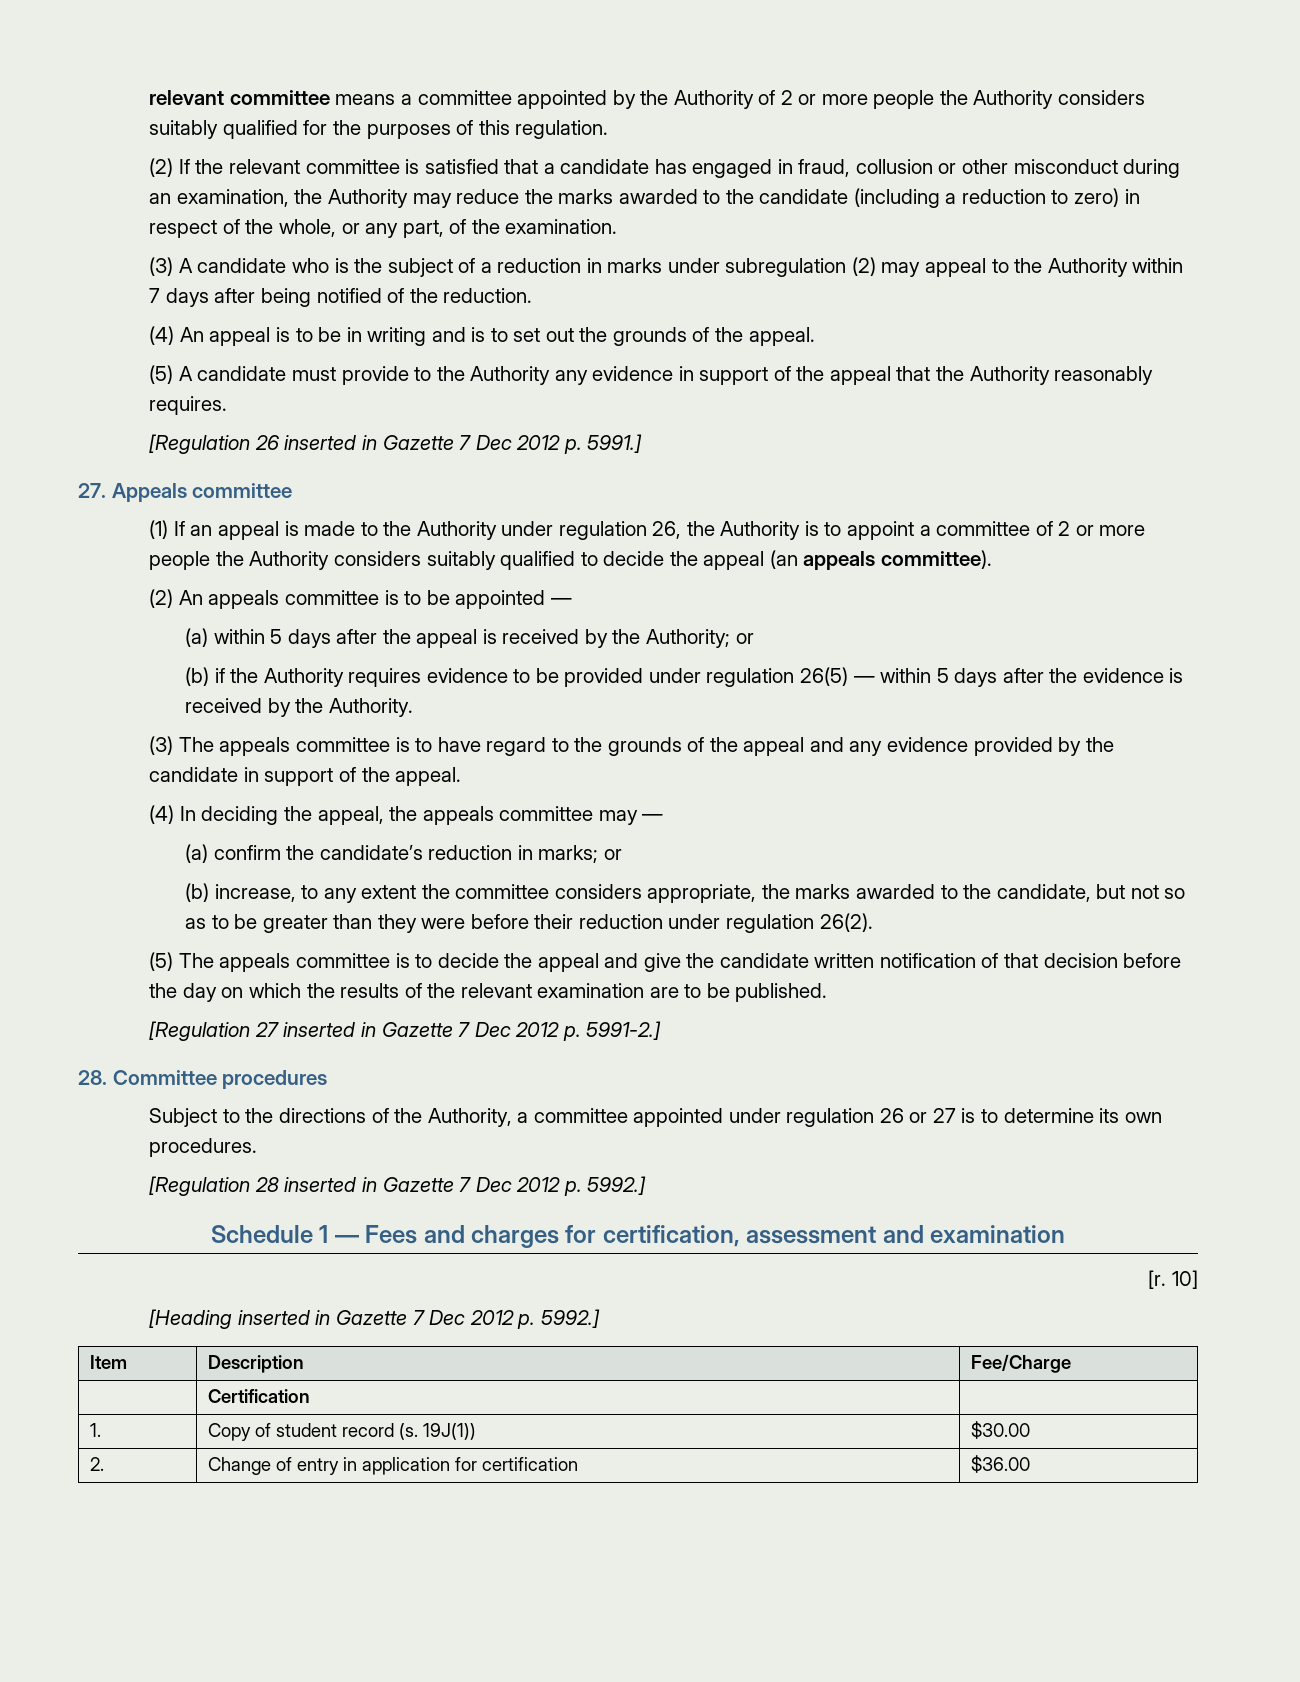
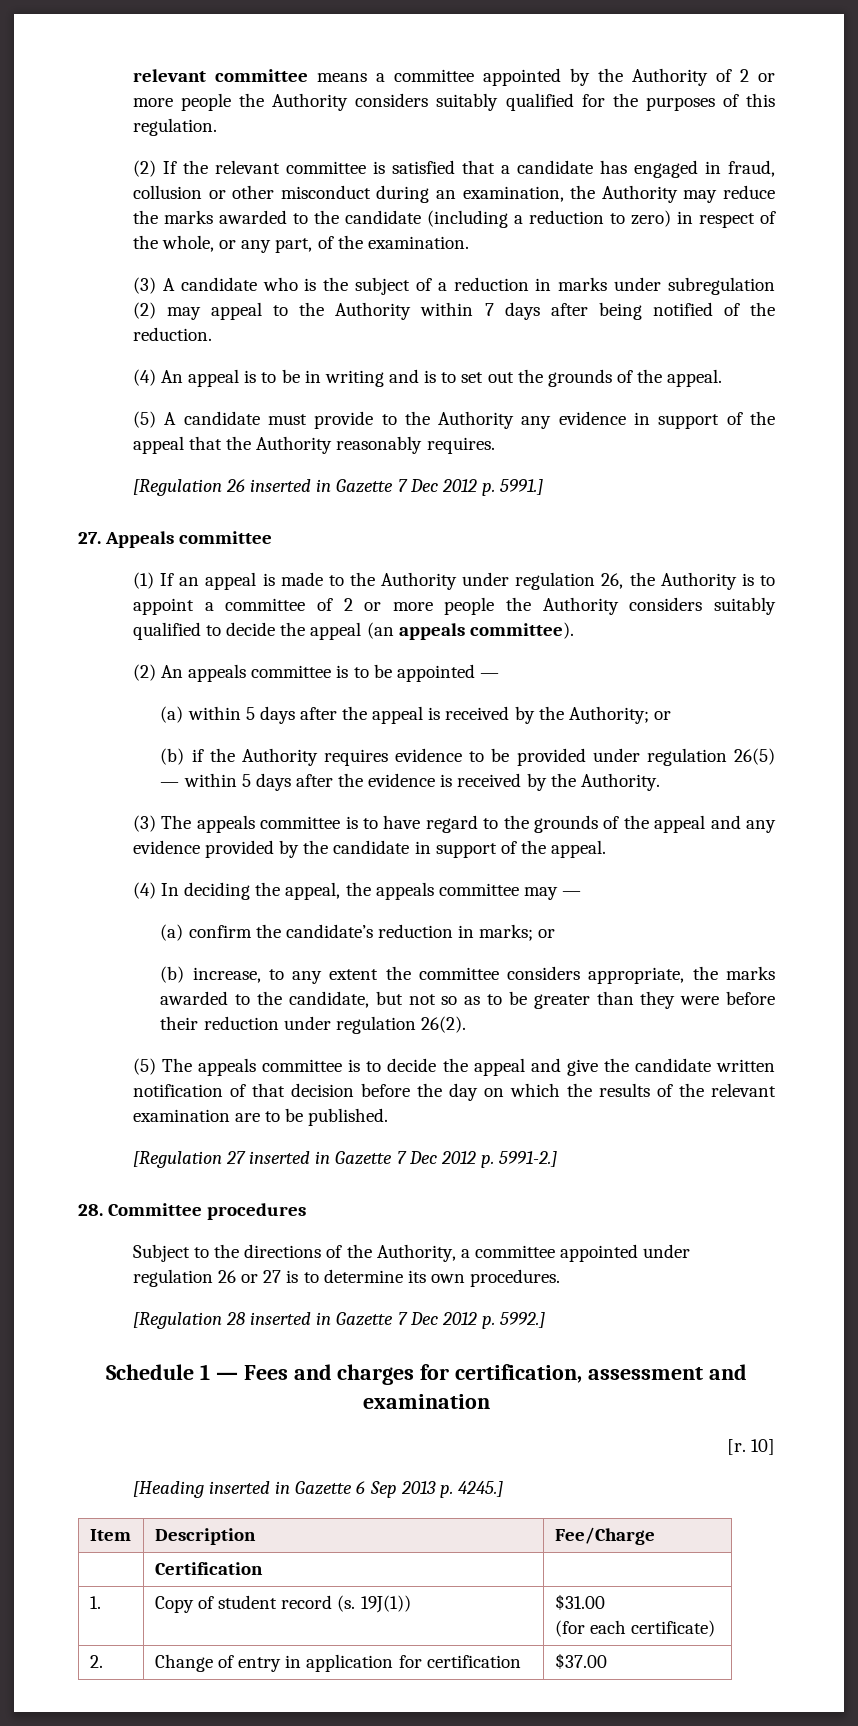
- [Heading inserted in Gazette 7 Dec 2012 p. 5992.]
+ [Heading inserted in Gazette 6 Sep 2013 p. 4245.]
- 1. | Copy of student record (s. 19J(1)) | $30.00
+ 1. | Copy of student record (s. 19J(1)) | $31.00
+ (for each certificate)
- 2. | Change of entry in application for certification | $36.00
+ 2. | Change of entry in application for certification | $37.00

